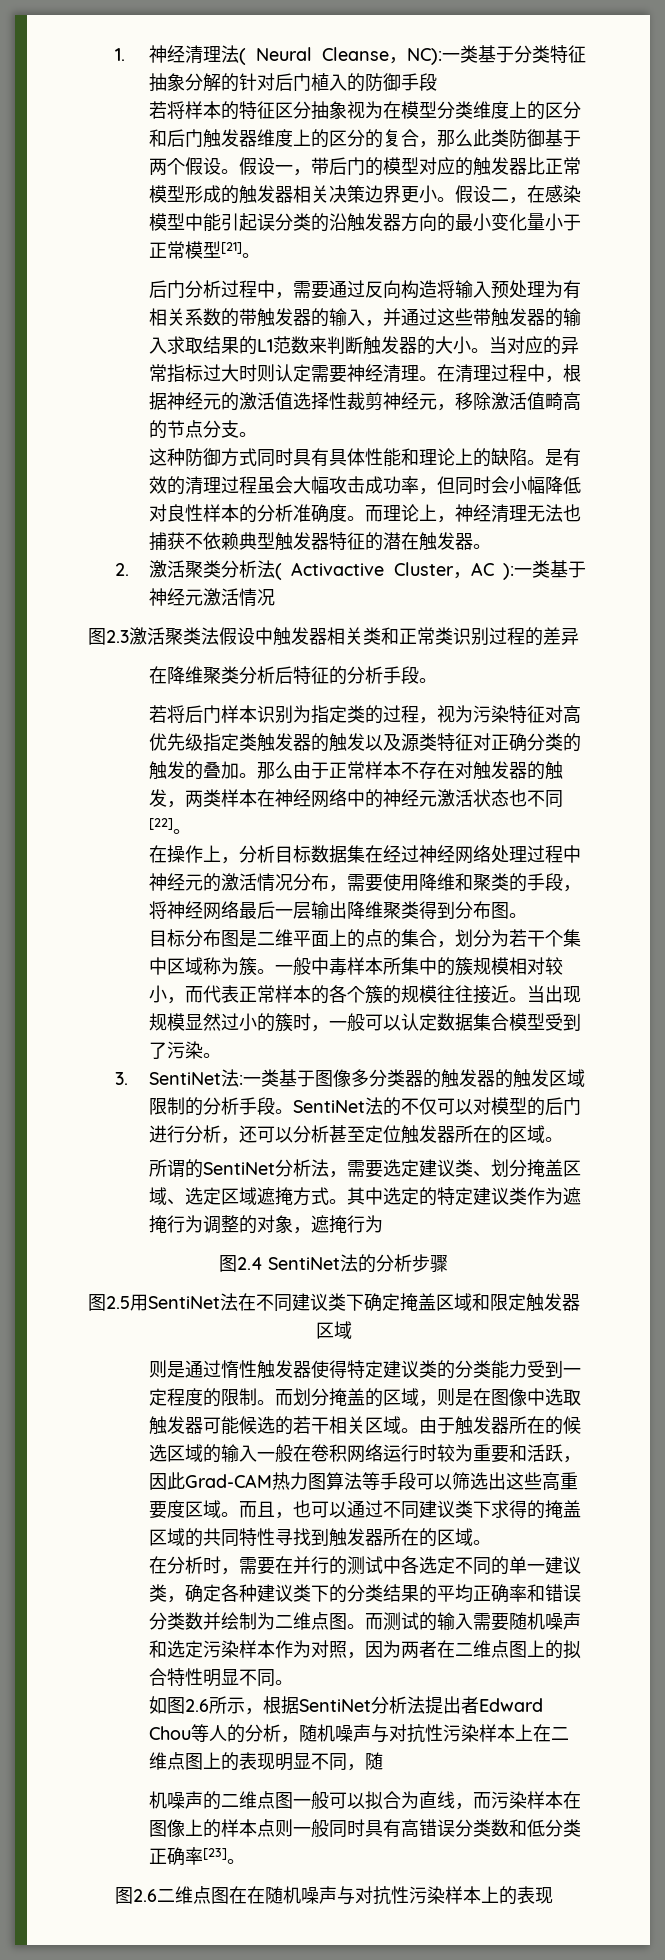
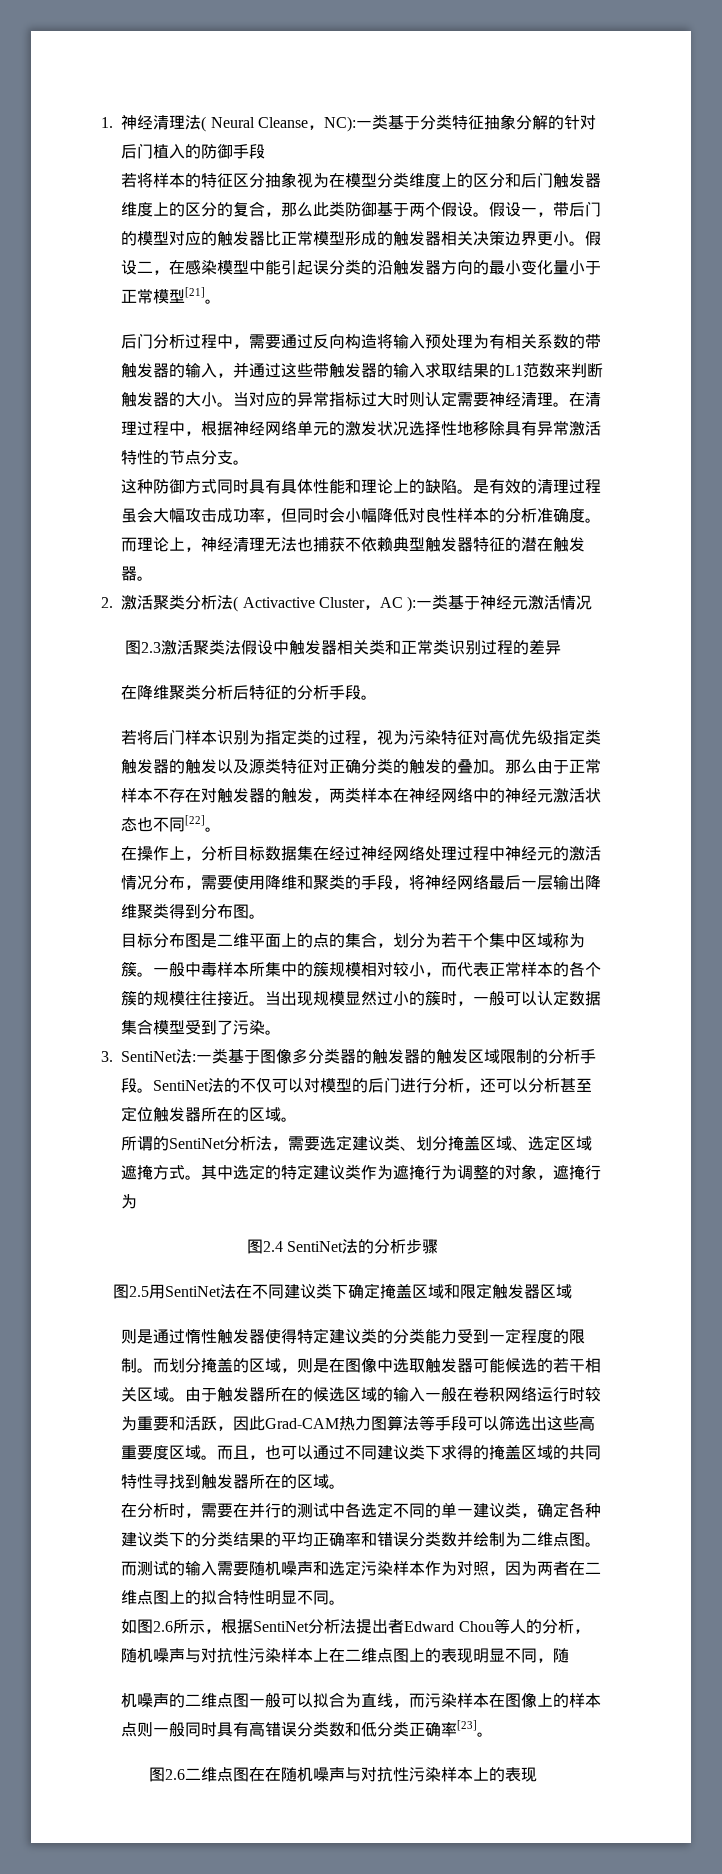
- 在清理过程中，根据神经元的激活值选择性裁剪神经元，移除激活值畸高的节点分支。
+ 在清理过程中，根据神经网络单元的激发状况选择性地移除具有异常激活特性的节点分支。

